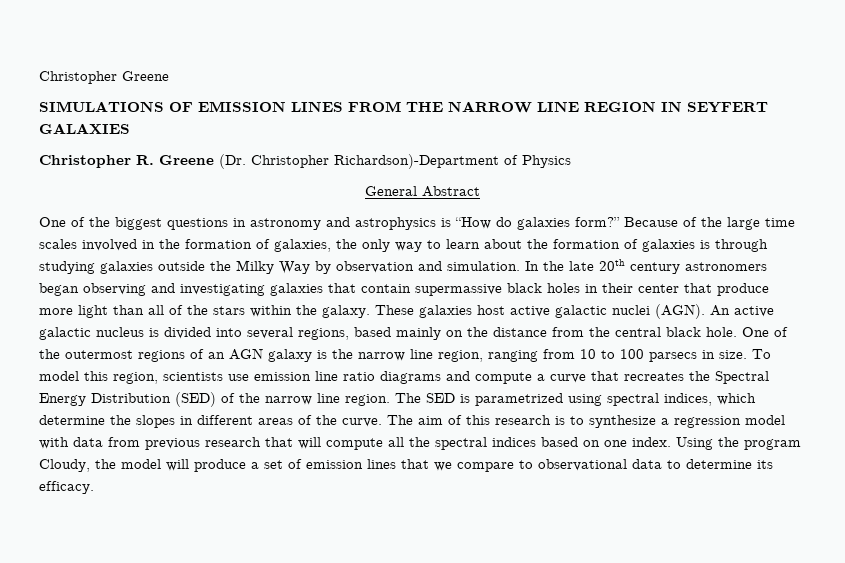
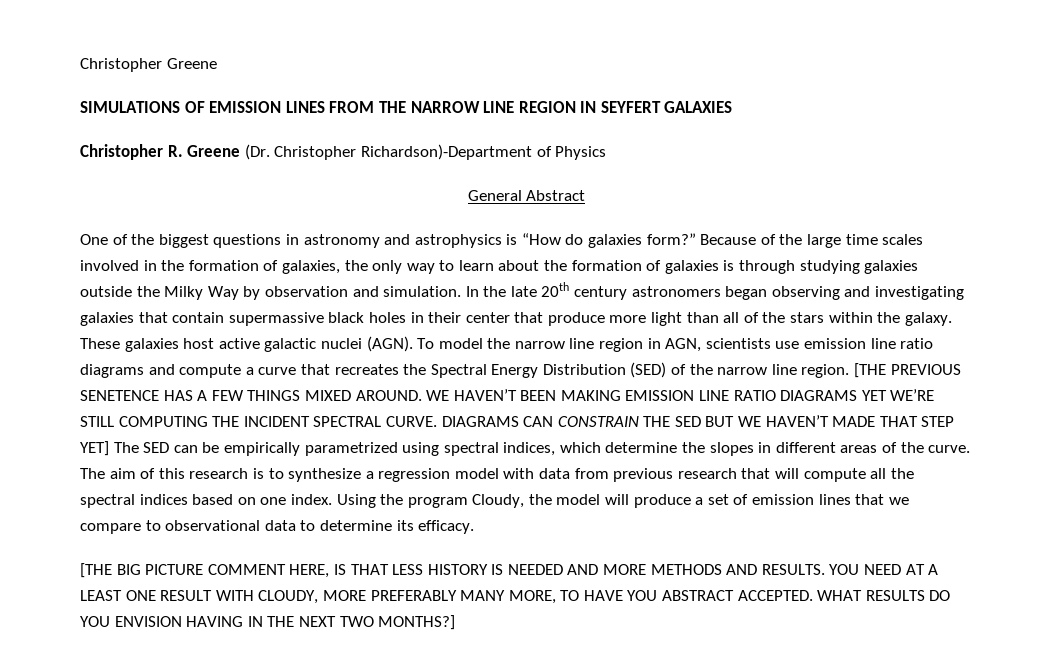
- An active galactic nucleus is divided into several regions, based mainly on the distance from the central black hole. One of the outermost regions of an AGN galaxy is the narrow line region, ranging from 10 to 100 parsecs in size. To model this region, scientists use emission line ratio diagrams and compute a curve that recreates the Spectral Energy Distribution (SED) of the narrow line region.
+ To model the narrow line region in AGN, scientists use emission line ratio diagrams and compute a curve that recreates the Spectral Energy Distribution (SED) of the narrow line region.
- The SED is parametrized using spectral indices, which determine the slopes in different areas of the curve.
+ [THE PREVIOUS SENETENCE HAS A FEW THINGS MIXED AROUND. WE HAVEN’T BEEN MAKING EMISSION LINE RATIO DIAGRAMS YET WE’RE STILL COMPUTING THE INCIDENT SPECTRAL CURVE. DIAGRAMS CAN CONSTRAIN THE SED BUT WE HAVEN’T MADE THAT STEP YET] The SED can be empirically parametrized using spectral indices, which determine the slopes in different areas of the curve.
+ [THE BIG PICTURE COMMENT HERE, IS THAT LESS HISTORY IS NEEDED AND MORE METHODS AND RESULTS. YOU NEED AT A LEAST ONE RESULT WITH CLOUDY, MORE PREFERABLY MANY MORE, TO HAVE YOU ABSTRACT ACCEPTED. WHAT RESULTS DO YOU ENVISION HAVING IN THE NEXT TWO MONTHS?]

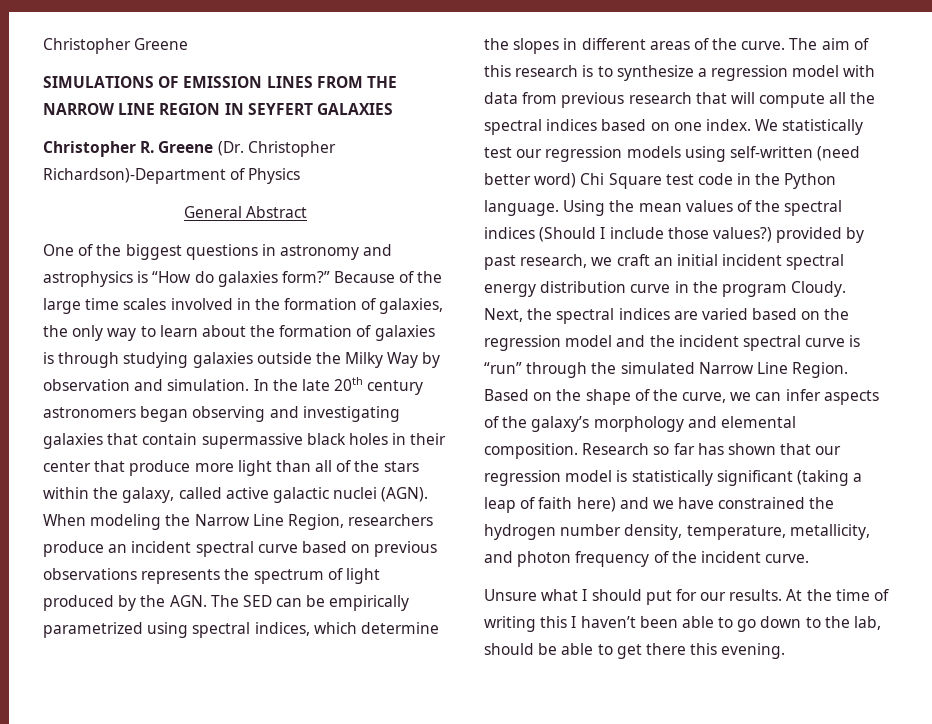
- In the late 20th century astronomers began observing and investigating galaxies that contain supermassive black holes in their center that produce more light than all of the stars within the galaxy. These galaxies host active galactic nuclei (AGN). To model the narrow line region in AGN, scientists use emission line ratio diagrams and compute a curve that recreates the Spectral Energy Distribution (SED) of the narrow line region. [THE PREVIOUS SENETENCE HAS A FEW THINGS MIXED AROUND. WE HAVEN’T BEEN MAKING EMISSION LINE RATIO DIAGRAMS YET WE’RE STILL COMPUTING THE INCIDENT SPECTRAL CURVE. DIAGRAMS CAN CONSTRAIN THE SED BUT WE HAVEN’T MADE THAT STEP YET] The SED can be empirically parametrized using spectral indices, which determine the slopes in different areas of the curve.
+ In the late 20th century astronomers began observing and investigating galaxies that contain supermassive black holes in their center that produce more light than all of the stars within the galaxy, called active galactic nuclei (AGN). When modeling the Narrow Line Region, researchers produce an incident spectral curve based on previous observations represents the spectrum of light produced by the AGN. The SED can be empirically parametrized using spectral indices, which determine the slopes in different areas of the curve.
- Using the program Cloudy, the model will produce a set of emission lines that we compare to observational data to determine its efficacy.
- [THE BIG PICTURE COMMENT HERE, IS THAT LESS HISTORY IS NEEDED AND MORE METHODS AND RESULTS. YOU NEED AT A LEAST ONE RESULT WITH CLOUDY, MORE PREFERABLY MANY MORE, TO HAVE YOU ABSTRACT ACCEPTED. WHAT RESULTS DO YOU ENVISION HAVING IN THE NEXT TWO MONTHS?]
+ We statistically test our regression models using self-written (need better word) Chi Square test code in the Python language. Using the mean values of the spectral indices (Should I include those values?) provided by past research, we craft an initial incident spectral energy distribution curve in the program Cloudy. Next, the spectral indices are varied based on the regression model and the incident spectral curve is “run” through the simulated Narrow Line Region. Based on the shape of the curve, we can infer aspects of the galaxy’s morphology and elemental composition. Research so far has shown that our regression model is statistically significant (taking a leap of faith here) and we have constrained the hydrogen number density, temperature, metallicity, and photon frequency of the incident curve.
+ Unsure what I should put for our results. At the time of writing this I haven’t been able to go down to the lab, should be able to get there this evening.

